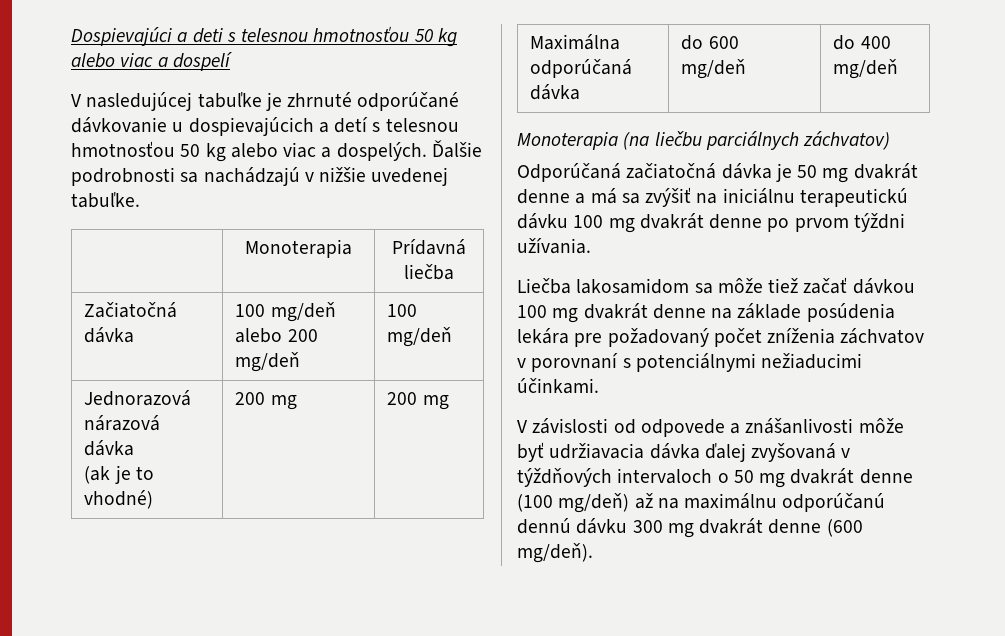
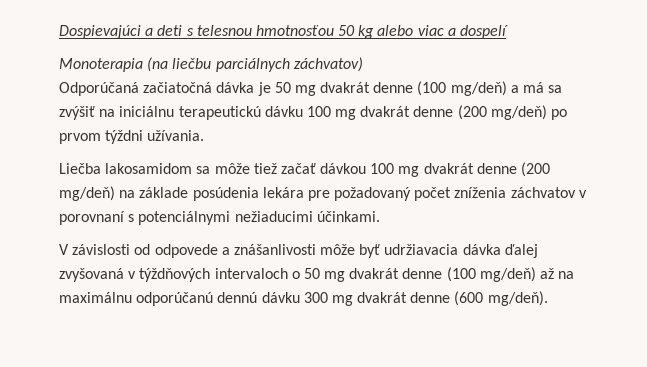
- V nasledujúcej tabuľke je zhrnuté odporúčané dávkovanie u dospievajúcich a detí s telesnou hmotnosťou 50 kg alebo viac a dospelých. Ďalšie podrobnosti sa nachádzajú v nižšie uvedenej tabuľke.
- | Monoterapia | Prídavná liečba
- Začiatočná dávka | 100 mg/deň alebo 200 mg/deň | 100 mg/deň
- Jednorazová nárazová dávka
- (ak je to vhodné) | 200 mg | 200 mg
- Maximálna odporúčaná dávka | do 600 mg/deň | do 400 mg/deň
- Odporúčaná začiatočná dávka je 50 mg dvakrát denne a má sa zvýšiť na iniciálnu terapeutickú dávku 100 mg dvakrát denne po prvom týždni užívania.
+ Odporúčaná začiatočná dávka je 50 mg dvakrát denne (100 mg/deň) a má sa zvýšiť na iniciálnu terapeutickú dávku 100 mg dvakrát denne (200 mg/deň) po prvom týždni užívania.
- Liečba lakosamidom sa môže tiež začať dávkou 100 mg dvakrát denne na základe posúdenia lekára pre požadovaný počet zníženia záchvatov v porovnaní s potenciálnymi nežiaducimi účinkami.
+ Liečba lakosamidom sa môže tiež začať dávkou 100 mg dvakrát denne (200 mg/deň) na základe posúdenia lekára pre požadovaný počet zníženia záchvatov v porovnaní s potenciálnymi nežiaducimi účinkami.

